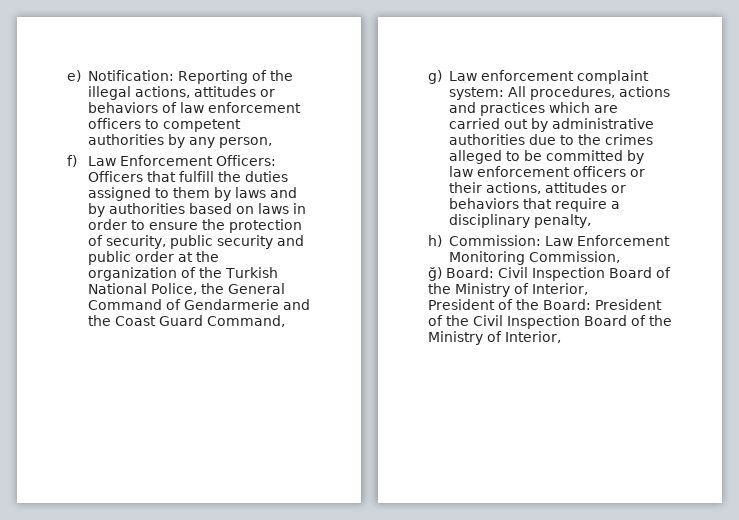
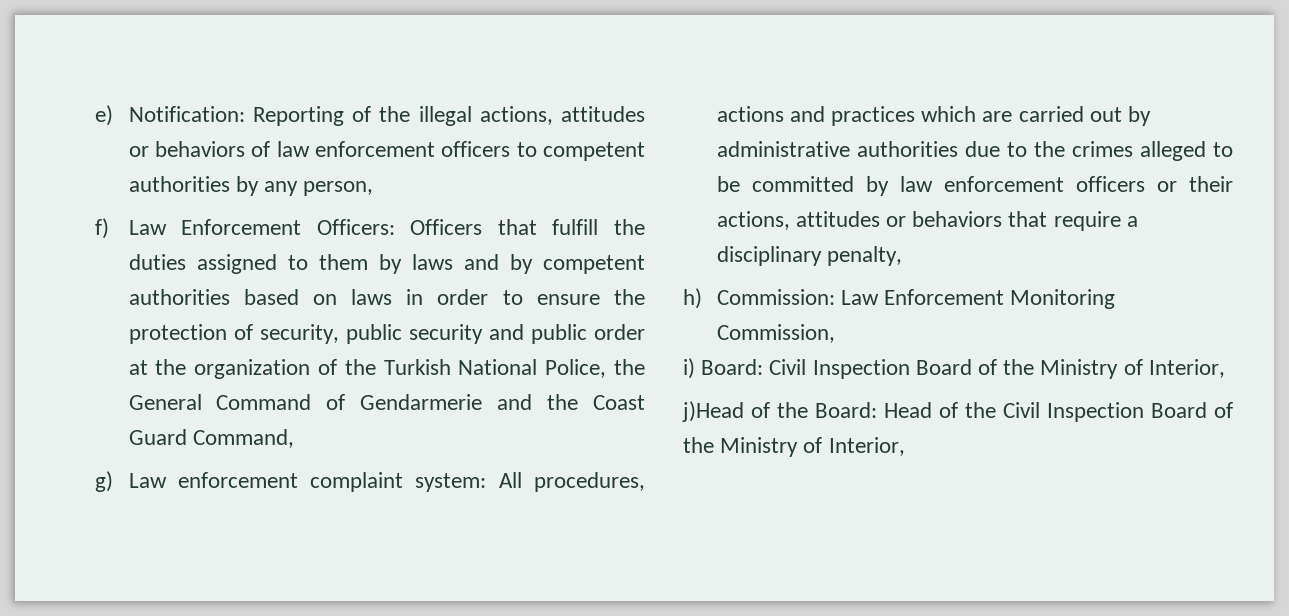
- f) Law Enforcement Officers: Officers that fulfill the duties assigned to them by laws and by authorities based on laws in order to ensure the protection of security, public security and public order at the organization of the Turkish National Police, the General Command of Gendarmerie and the Coast Guard Command,
+ f) Law Enforcement Officers: Officers that fulfill the duties assigned to them by laws and by competent authorities based on laws in order to ensure the protection of security, public security and public order at the organization of the Turkish National Police, the General Command of Gendarmerie and the Coast Guard Command,
- ğ) Board: Civil Inspection Board of the Ministry of Interior,
+ i) Board: Civil Inspection Board of the Ministry of Interior,
- President of the Board: President of the Civil Inspection Board of the Ministry of Interior,
+ j)Head of the Board: Head of the Civil Inspection Board of the Ministry of Interior,

